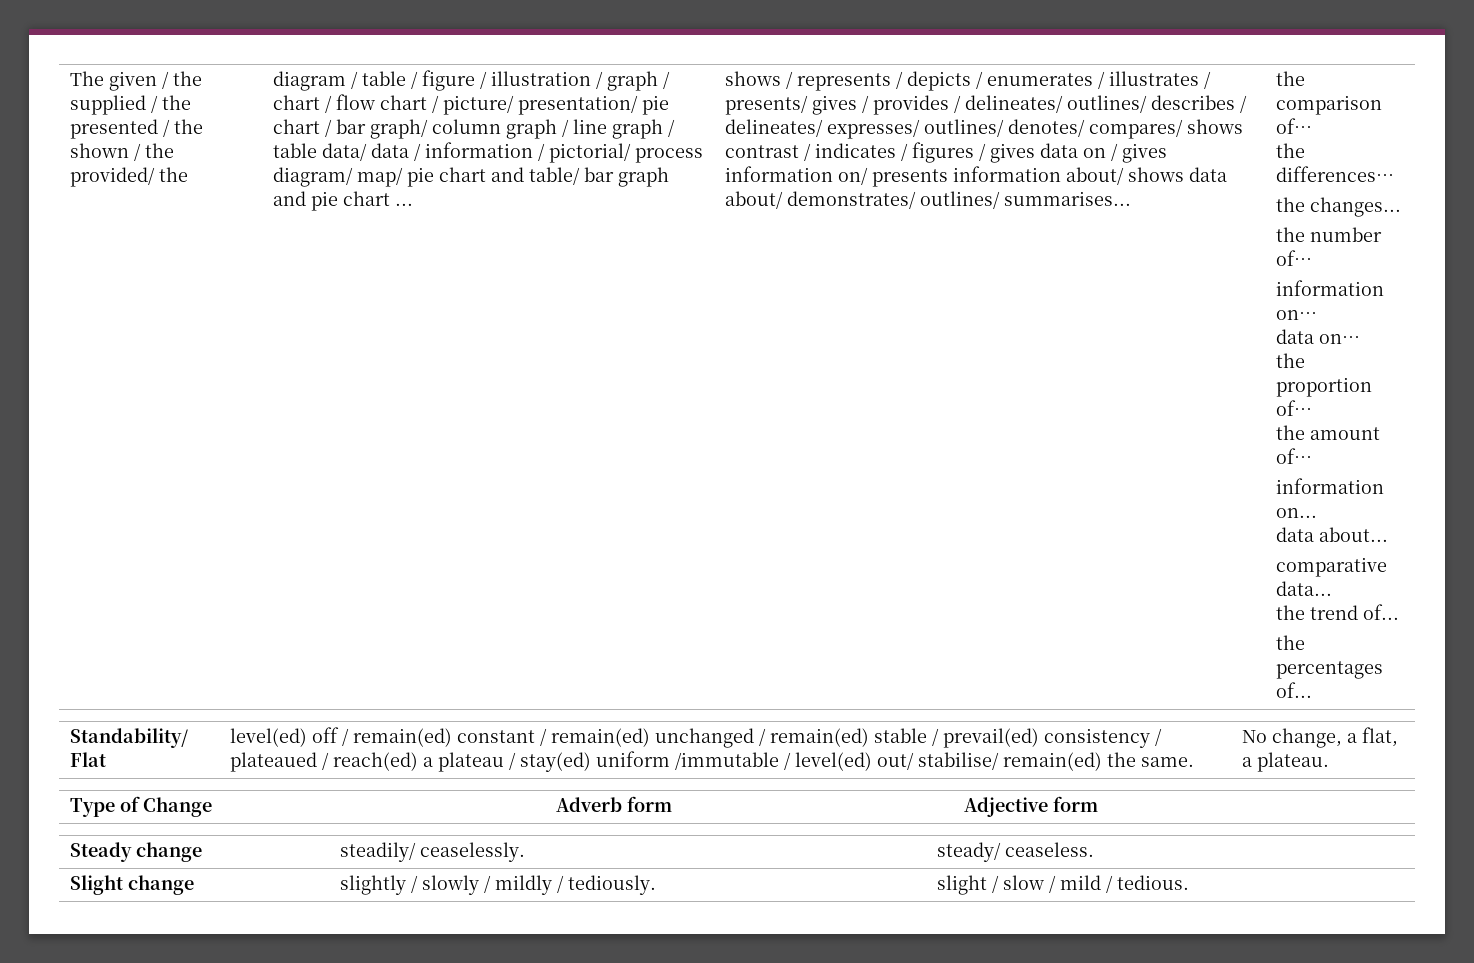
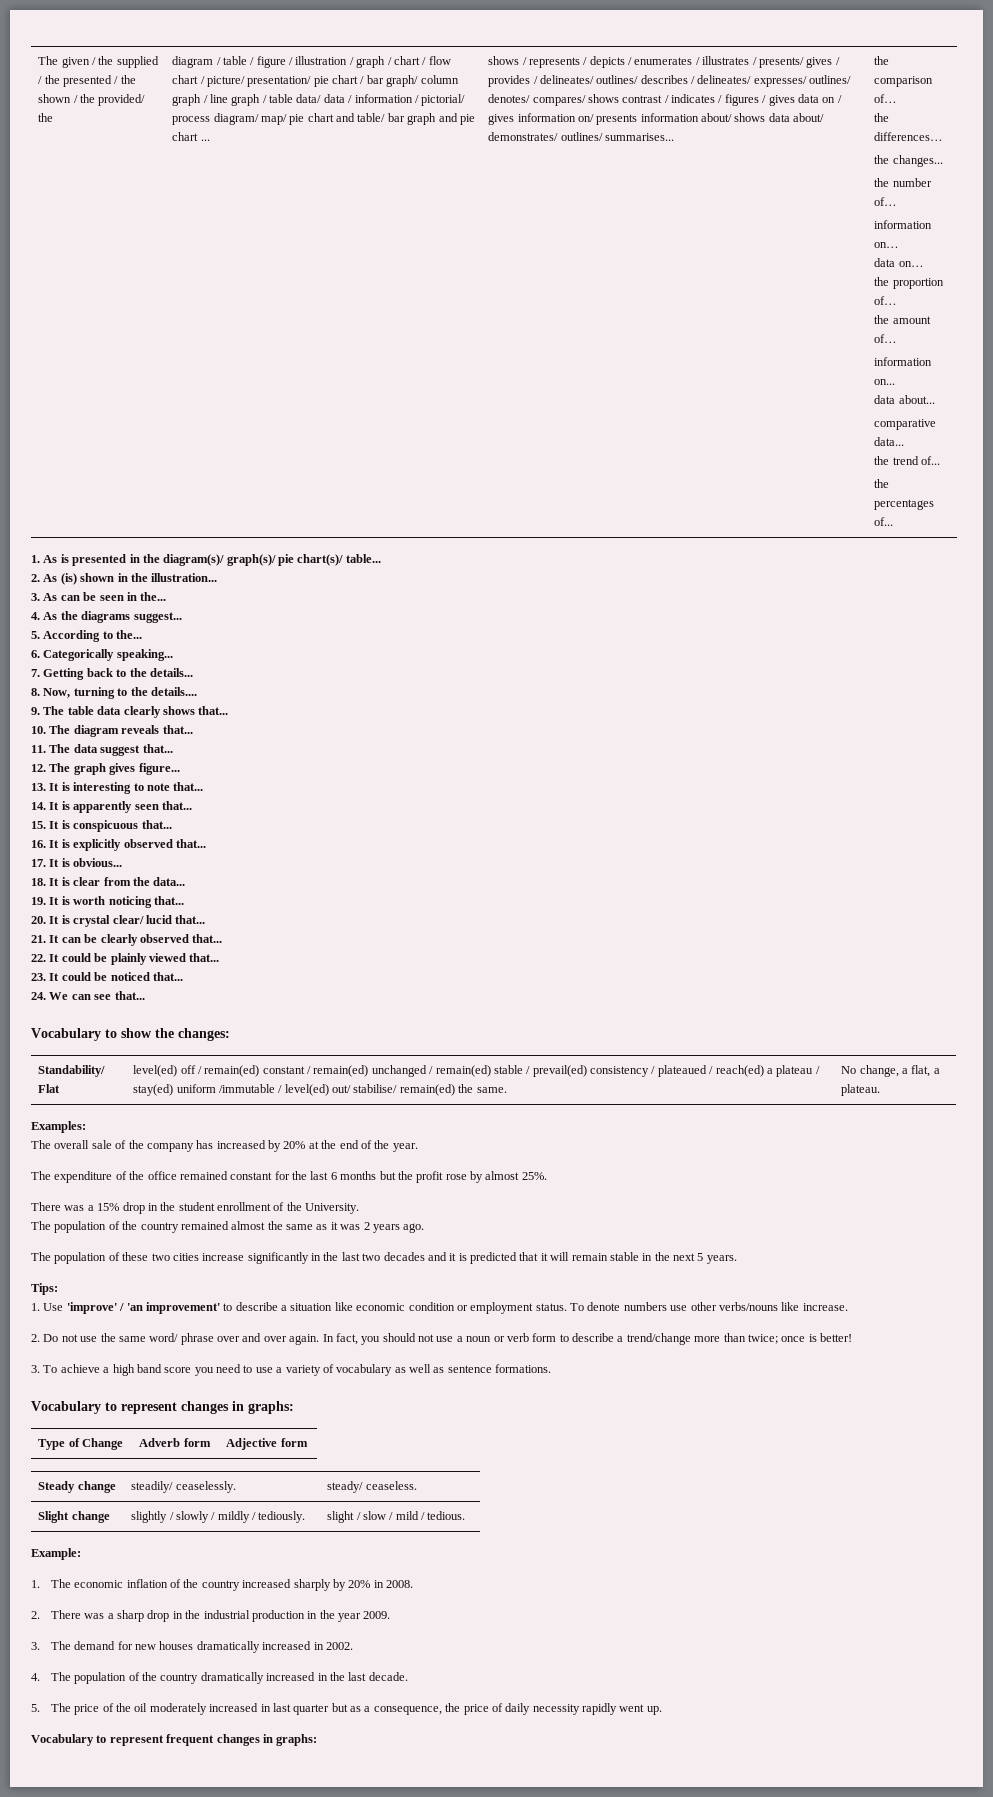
+ 1. As is presented in the diagram(s)/ graph(s)/ pie chart(s)/ table...
+ 2. As (is) shown in the illustration...
+ 3. As can be seen in the...
+ 4. As the diagrams suggest...
+ 5. According to the...
+ 6. Categorically speaking...
+ 7. Getting back to the details...
+ 8. Now, turning to the details....
+ 9. The table data clearly shows that...
+ 10. The diagram reveals that...
+ 11. The data suggest that...
+ 12. The graph gives figure...
+ 13. It is interesting to note that...
+ 14. It is apparently seen that...
+ 15. It is conspicuous that...
+ 16. It is explicitly observed that...
+ 17. It is obvious...
+ 18. It is clear from the data...
+ 19. It is worth noticing that...
+ 20. It is crystal clear/ lucid that...
+ 21. It can be clearly observed that...
+ 22. It could be plainly viewed that...
+ 23. It could be noticed that...
+ 24. We can see that...
+ Vocabulary to show the changes:
+ Examples:
+ The overall sale of the company has increased by 20% at the end of the year.
+ The expenditure of the office remained constant for the last 6 months but the profit rose by almost 25%.
+ There was a 15% drop in the student enrollment of the University.
+ The population of the country remained almost the same as it was 2 years ago.
+ The population of these two cities increase significantly in the last two decades and it is predicted that it will remain stable in the next 5 years.
+ Tips:
+ 1. Use 'improve' / 'an improvement' to describe a situation like economic condition or employment status. To denote numbers use other verbs/nouns like increase.
+ 2. Do not use the same word/ phrase over and over again. In fact, you should not use a noun or verb form to describe a trend/change more than twice; once is better!
+ 3. To achieve a high band score you need to use a variety of vocabulary as well as sentence formations.
+ Vocabulary to represent changes in graphs:
+ Example:
+ 1. The economic inflation of the country increased sharply by 20% in 2008.
+ 2. There was a sharp drop in the industrial production in the year 2009.
+ 3. The demand for new houses dramatically increased in 2002.
+ 4. The population of the country dramatically increased in the last decade.
+ 5. The price of the oil moderately increased in last quarter but as a consequence, the price of daily necessity rapidly went up.
+ Vocabulary to represent frequent changes in graphs:

